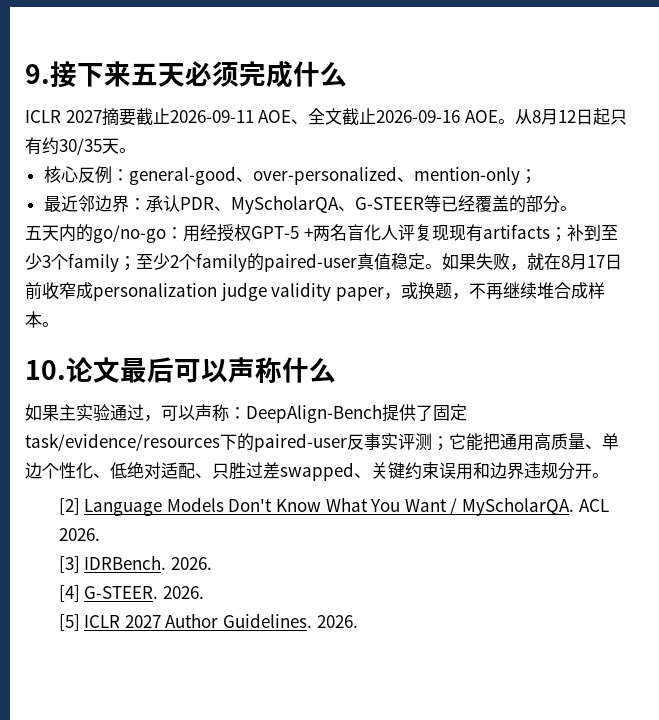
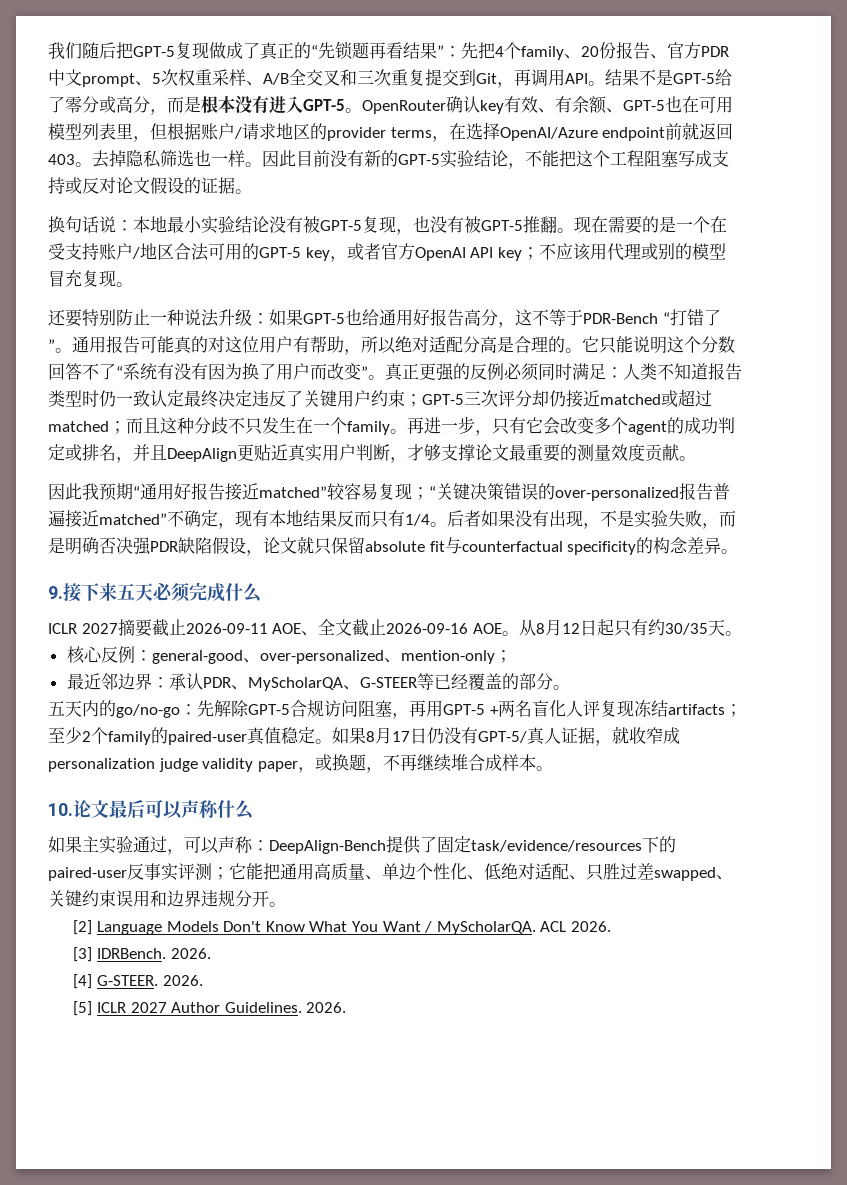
+ 我们随后把GPT-5复现做成了真正的“先锁题再看结果”：先把4个family、20份报告、官方PDR中文prompt、5次权重采样、A/B全交叉和三次重复提交到Git，再调用API。结果不是GPT-5给了零分或高分，而是根本没有进入GPT-5。OpenRouter确认key有效、有余额、GPT-5也在可用模型列表里，但根据账户/请求地区的provider terms，在选择OpenAI/Azure endpoint前就返回403。去掉隐私筛选也一样。因此目前没有新的GPT-5实验结论，不能把这个工程阻塞写成支持或反对论文假设的证据。
+ 换句话说：本地最小实验结论没有被GPT-5复现，也没有被GPT-5推翻。现在需要的是一个在受支持账户/地区合法可用的GPT-5 key，或者官方OpenAI API key；不应该用代理或别的模型冒充复现。
+ 还要特别防止一种说法升级：如果GPT-5也给通用好报告高分，这不等于PDR-Bench “打错了”。通用报告可能真的对这位用户有帮助，所以绝对适配分高是合理的。它只能说明这个分数回答不了“系统有没有因为换了用户而改变”。真正更强的反例必须同时满足：人类不知道报告类型时仍一致认定最终决定违反了关键用户约束；GPT-5三次评分却仍接近matched或超过matched；而且这种分歧不只发生在一个family。再进一步，只有它会改变多个agent的成功判定或排名，并且DeepAlign更贴近真实用户判断，才够支撑论文最重要的测量效度贡献。
+ 因此我预期“通用好报告接近matched”较容易复现；“关键决策错误的over-personalized报告普遍接近matched”不确定，现有本地结果反而只有1/4。后者如果没有出现，不是实验失败，而是明确否决强PDR缺陷假设，论文就只保留absolute fit与counterfactual specificity的构念差异。
- 五天内的go/no-go：用经授权GPT-5 +两名盲化人评复现现有artifacts；补到至少3个family；至少2个family的paired-user真值稳定。
+ 五天内的go/no-go：先解除GPT-5合规访问阻塞，再用GPT-5 +两名盲化人评复现冻结artifacts；至少2个family的paired-user真值稳定。
- 如果失败，就在8月17日前收窄成personalization judge validity paper，或换题，不再继续堆合成样本。
+ 如果8月17日仍没有GPT-5/真人证据，就收窄成personalization judge validity paper，或换题，不再继续堆合成样本。

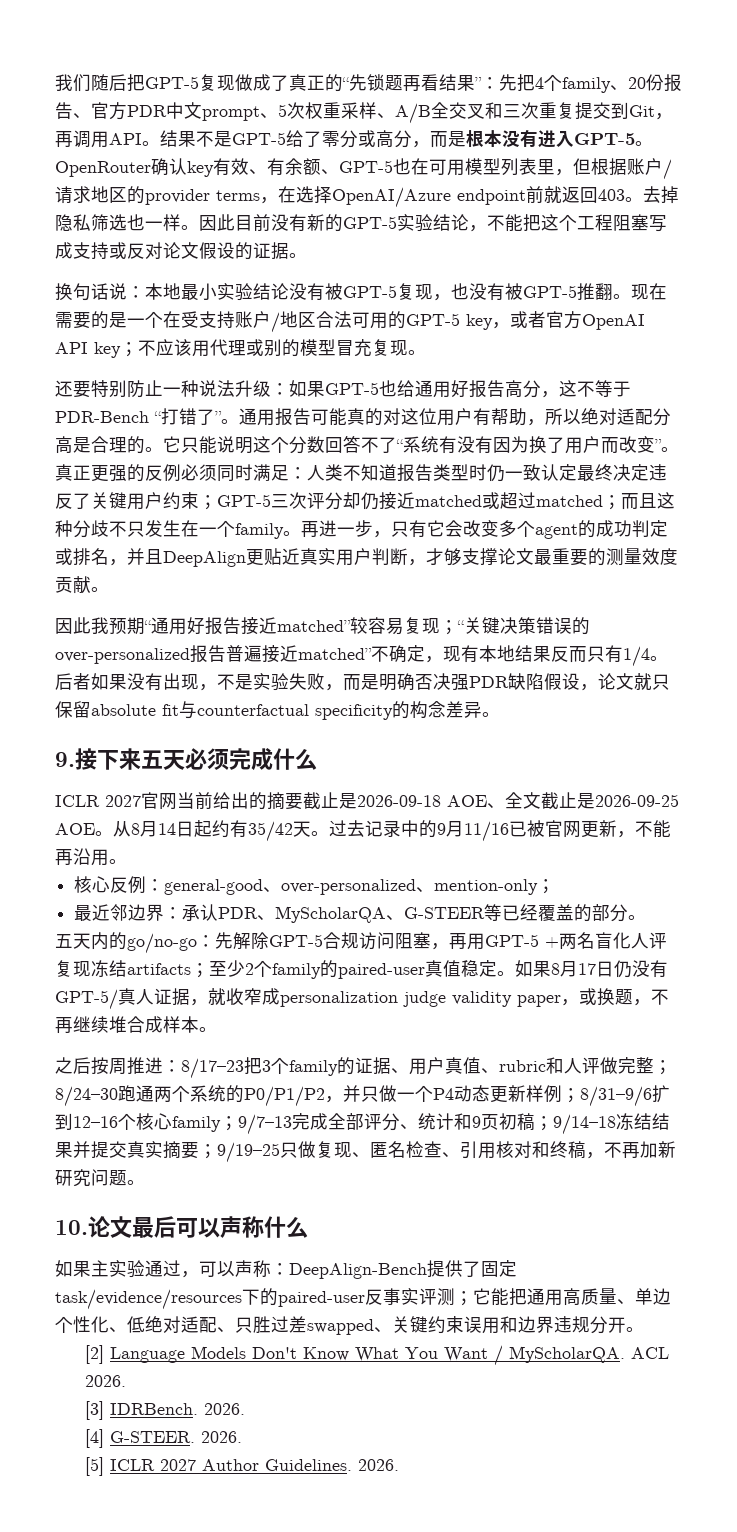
- ICLR 2027摘要截止2026-09-11 AOE、全文截止2026-09-16 AOE。
+ ICLR 2027官网当前给出的摘要截止是2026-09-18 AOE、全文截止是2026-09-25 AOE。
- 从8月12日起只有约30/35天。
+ 从8月14日起约有35/42天。过去记录中的9月11/16已被官网更新，不能再沿用。
+ 之后按周推进：8/17–23把3个family的证据、用户真值、rubric和人评做完整；8/24–30跑通两个系统的P0/P1/P2，并只做一个P4动态更新样例；8/31–9/6扩到12–16个核心family；9/7–13完成全部评分、统计和9页初稿；9/14–18冻结结果并提交真实摘要；9/19–25只做复现、匿名检查、引用核对和终稿，不再加新研究问题。

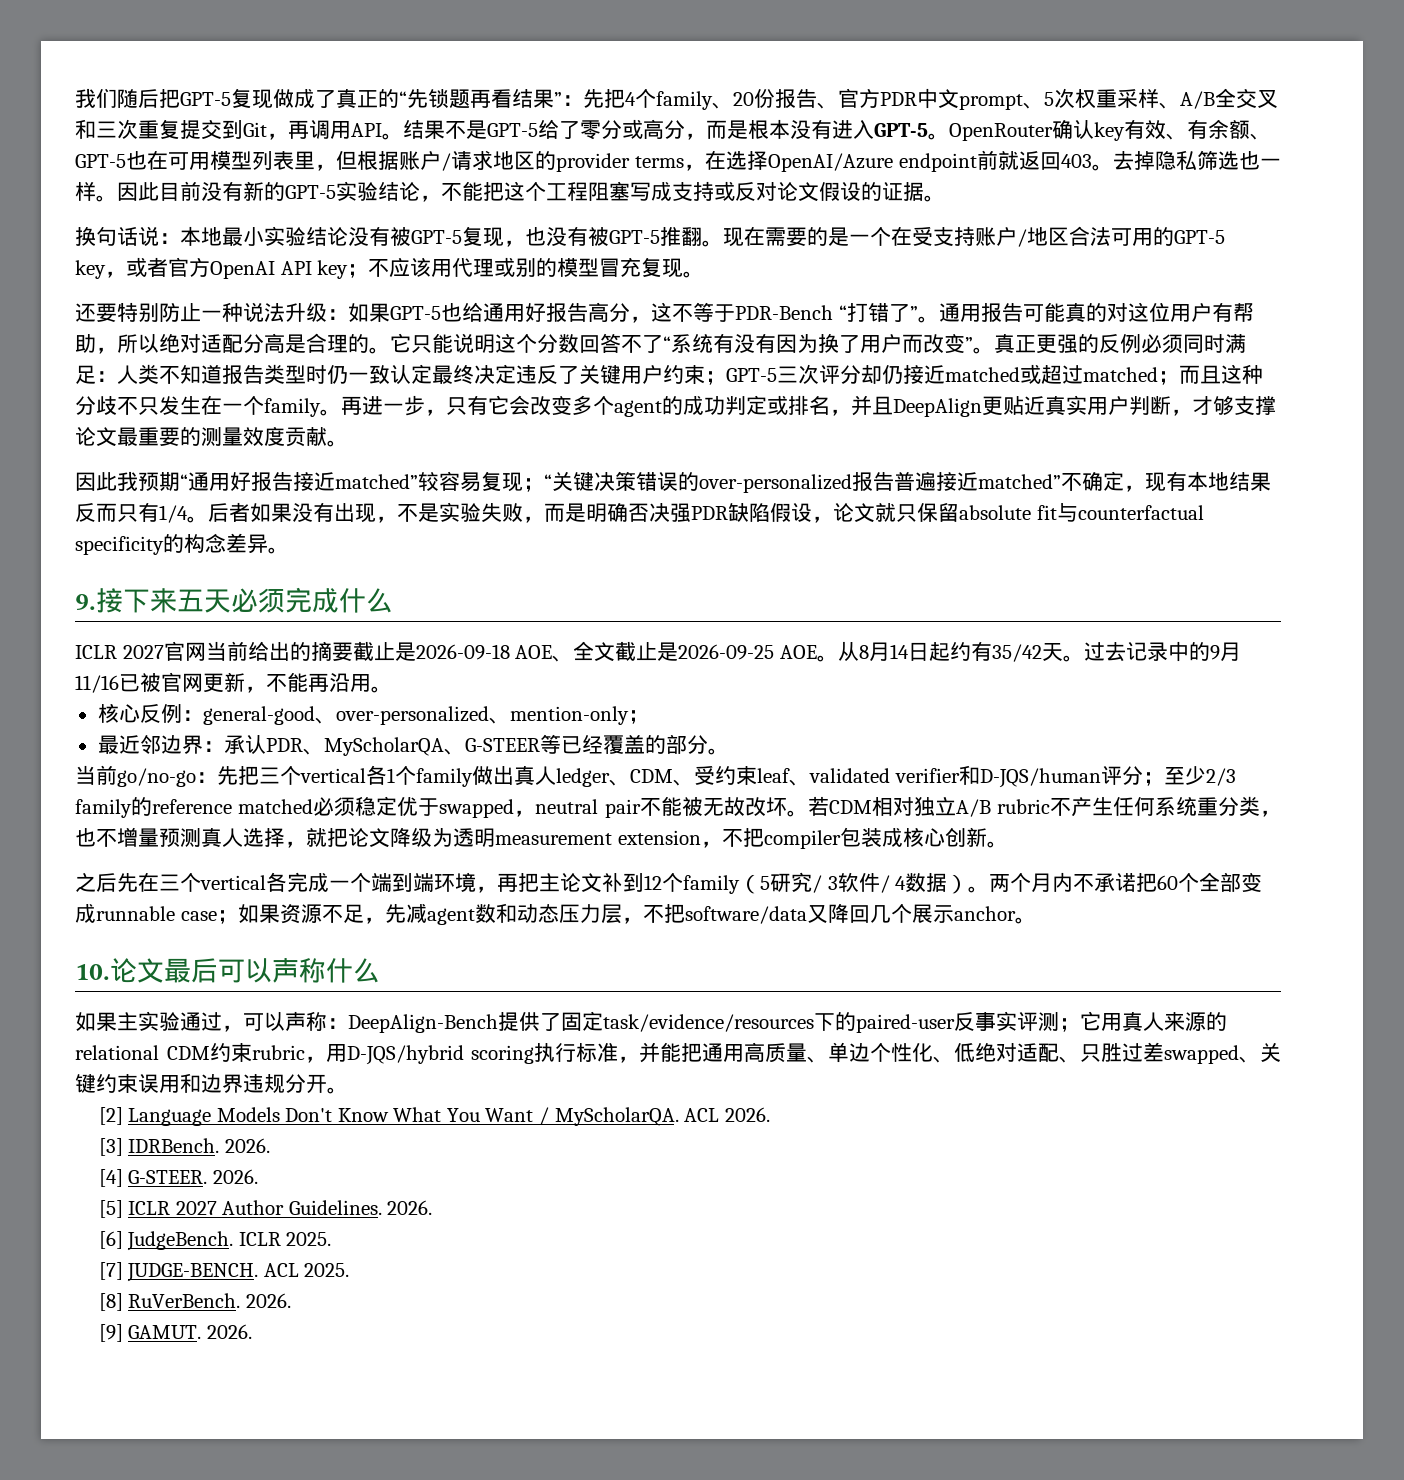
- 五天内的go/no-go：先解除GPT-5合规访问阻塞，再用GPT-5 +两名盲化人评复现冻结artifacts；至少2个family的paired-user真值稳定。如果8月17日仍没有GPT-5/真人证据，就收窄成personalization judge validity paper，或换题，不再继续堆合成样本。
- 之后按周推进：8/17–23把3个family的证据、用户真值、rubric和人评做完整；8/24–30跑通两个系统的P0/P1/P2，并只做一个P4动态更新样例；8/31–9/6扩到12–16个核心family；9/7–13完成全部评分、统计和9页初稿；9/14–18冻结结果并提交真实摘要；9/19–25只做复现、匿名检查、引用核对和终稿，不再加新研究问题。
+ 当前go/no-go：先把三个vertical各1个family做出真人ledger、CDM、受约束leaf、validated verifier和D-JQS/human评分；至少2/3 family的reference matched必须稳定优于swapped，neutral pair不能被无故改坏。若CDM相对独立A/B rubric不产生任何系统重分类，也不增量预测真人选择，就把论文降级为透明measurement extension，不把compiler包装成核心创新。
+ 之后先在三个vertical各完成一个端到端环境，再把主论文补到12个family（5研究/ 3软件/ 4数据）。两个月内不承诺把60个全部变成runnable case；如果资源不足，先减agent数和动态压力层，不把software/data又降回几个展示anchor。
- 如果主实验通过，可以声称：DeepAlign-Bench提供了固定task/evidence/resources下的paired-user反事实评测；它能把通用高质量、单边个性化、低绝对适配、只胜过差swapped、关键约束误用和边界违规分开。
+ 如果主实验通过，可以声称：DeepAlign-Bench提供了固定task/evidence/resources下的paired-user反事实评测；它用真人来源的relational CDM约束rubric，用D-JQS/hybrid scoring执行标准，并能把通用高质量、单边个性化、低绝对适配、只胜过差swapped、关键约束误用和边界违规分开。
+ [6] JudgeBench. ICLR 2025.
+ [7] JUDGE-BENCH. ACL 2025.
+ [8] RuVerBench. 2026.
+ [9] GAMUT. 2026.

